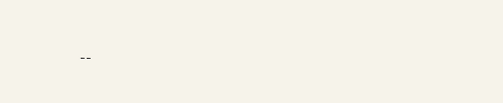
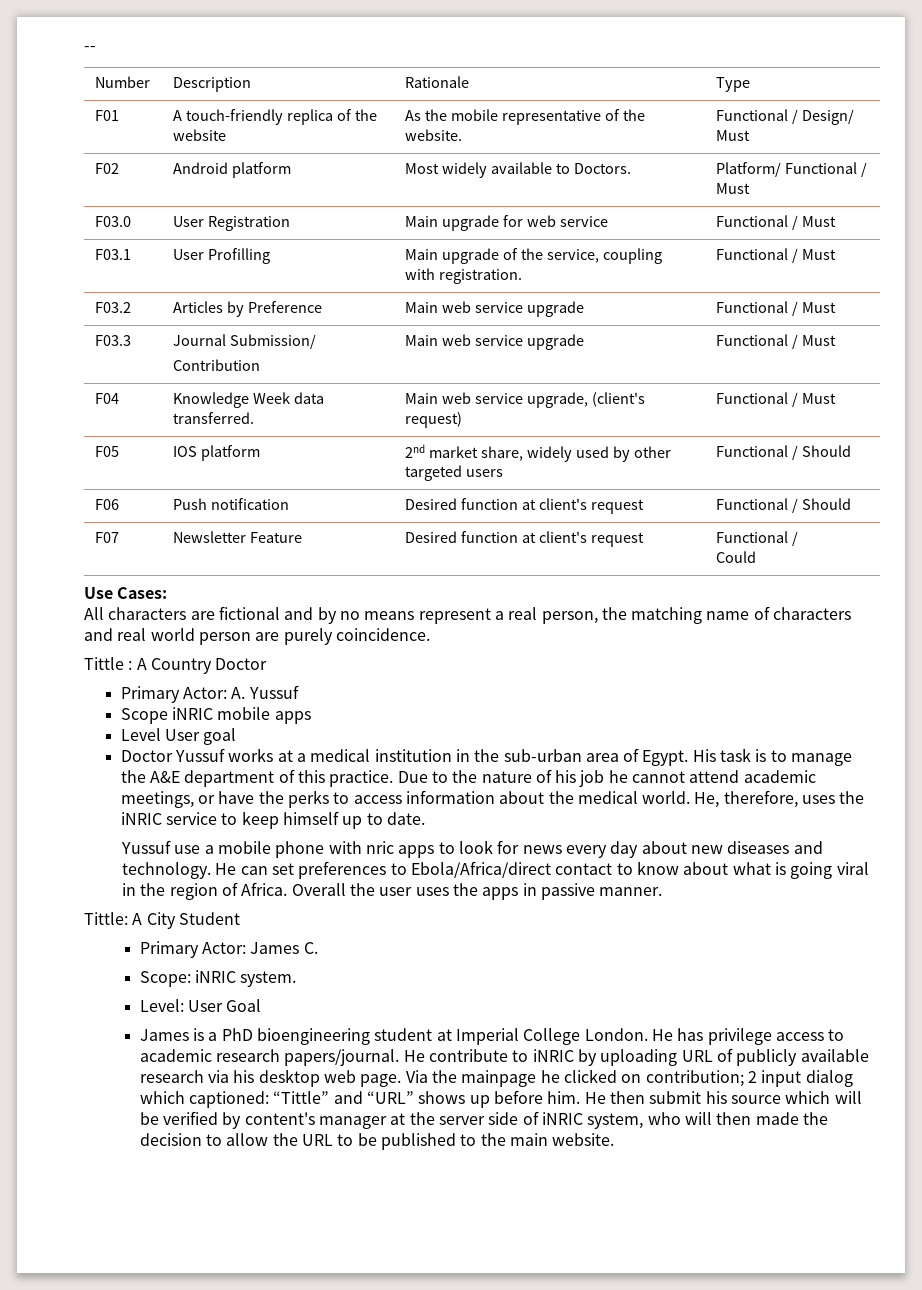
+ Number | Description | Rationale | Type
+ F01 | A touch-friendly replica of the website | As the mobile representative of the website. | Functional / Design/ Must
+ F02 | Android platform | Most widely available to Doctors. | Platform/ Functional / Must
+ F03.0 | User Registration | Main upgrade for web service | Functional / Must
+ F03.1 | User Profilling | Main upgrade of the service, coupling with registration. | Functional / Must
+ F03.2 | Articles by Preference | Main web service upgrade | Functional / Must
+ F03.3 | Journal Submission/
+ Contribution | Main web service upgrade | Functional / Must
+ F04 | Knowledge Week data transferred. | Main web service upgrade, (client's request) | Functional / Must
+ F05 | IOS platform | 2nd market share, widely used by other targeted users | Functional / Should
+ F06 | Push notification | Desired function at client's request | Functional / Should
+ F07 | Newsletter Feature | Desired function at client's request | Functional /
+ Could
+ Use Cases:
+ All characters are fictional and by no means represent a real person, the matching name of characters and real world person are purely coincidence.
+ Tittle : A Country Doctor
+ Primary Actor: A. Yussuf
+ Scope iNRIC mobile apps
+ Level User goal
+ Doctor Yussuf works at a medical institution in the sub-urban area of Egypt. His task is to manage the A&E department of this practice. Due to the nature of his job he cannot attend academic meetings, or have the perks to access information about the medical world. He, therefore, uses the iNRIC service to keep himself up to date.
+ Yussuf use a mobile phone with nric apps to look for news every day about new diseases and technology. He can set preferences to Ebola/Africa/direct contact to know about what is going viral in the region of Africa. Overall the user uses the apps in passive manner.
+ Tittle: A City Student
+ Primary Actor: James C.
+ Scope: iNRIC system.
+ Level: User Goal
+ James is a PhD bioengineering student at Imperial College London. He has privilege access to academic research papers/journal. He contribute to iNRIC by uploading URL of publicly available research via his desktop web page. Via the mainpage he clicked on contribution; 2 input dialog which captioned: “Tittle” and “URL” shows up before him. He then submit his source which will be verified by content's manager at the server side of iNRIC system, who will then made the decision to allow the URL to be published to the main website.

